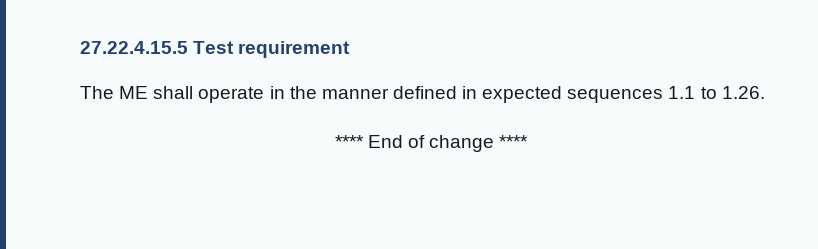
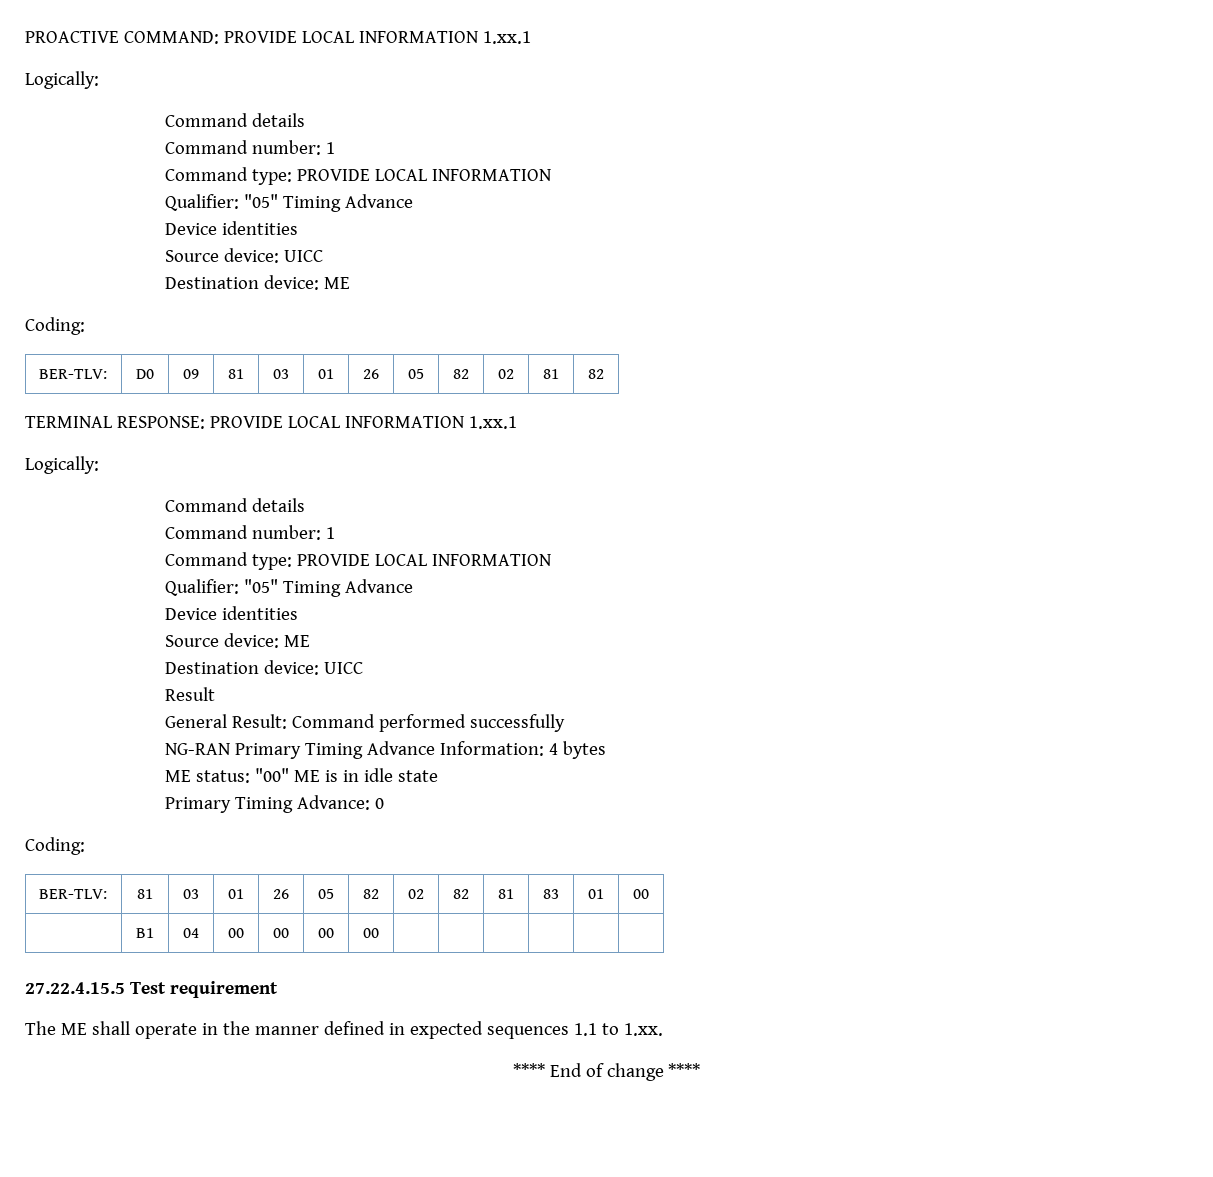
+ PROACTIVE COMMAND: PROVIDE LOCAL INFORMATION 1.xx.1
+ Logically:
+ Command details
+ Command number: 1
+ Command type: PROVIDE LOCAL INFORMATION
+ Qualifier: "05" Timing Advance
+ Device identities
+ Source device: UICC
+ Destination device: ME
+ Coding:
+ BER-TLV: | D0 | 09 | 81 | 03 | 01 | 26 | 05 | 82 | 02 | 81 | 82
+ TERMINAL RESPONSE: PROVIDE LOCAL INFORMATION 1.xx.1
+ Logically:
+ Command details
+ Command number: 1
+ Command type: PROVIDE LOCAL INFORMATION
+ Qualifier: "05" Timing Advance
+ Device identities
+ Source device: ME
+ Destination device: UICC
+ Result
+ General Result: Command performed successfully
+ NG-RAN Primary Timing Advance Information: 4 bytes
+ ME status: "00" ME is in idle state
+ Primary Timing Advance: 0
+ Coding:
+ BER-TLV: | 81 | 03 | 01 | 26 | 05 | 82 | 02 | 82 | 81 | 83 | 01 | 00
+ | B1 | 04 | 00 | 00 | 00 | 00 | | | | | |
- The ME shall operate in the manner defined in expected sequences 1.1 to 1.26.
+ The ME shall operate in the manner defined in expected sequences 1.1 to 1.xx.

